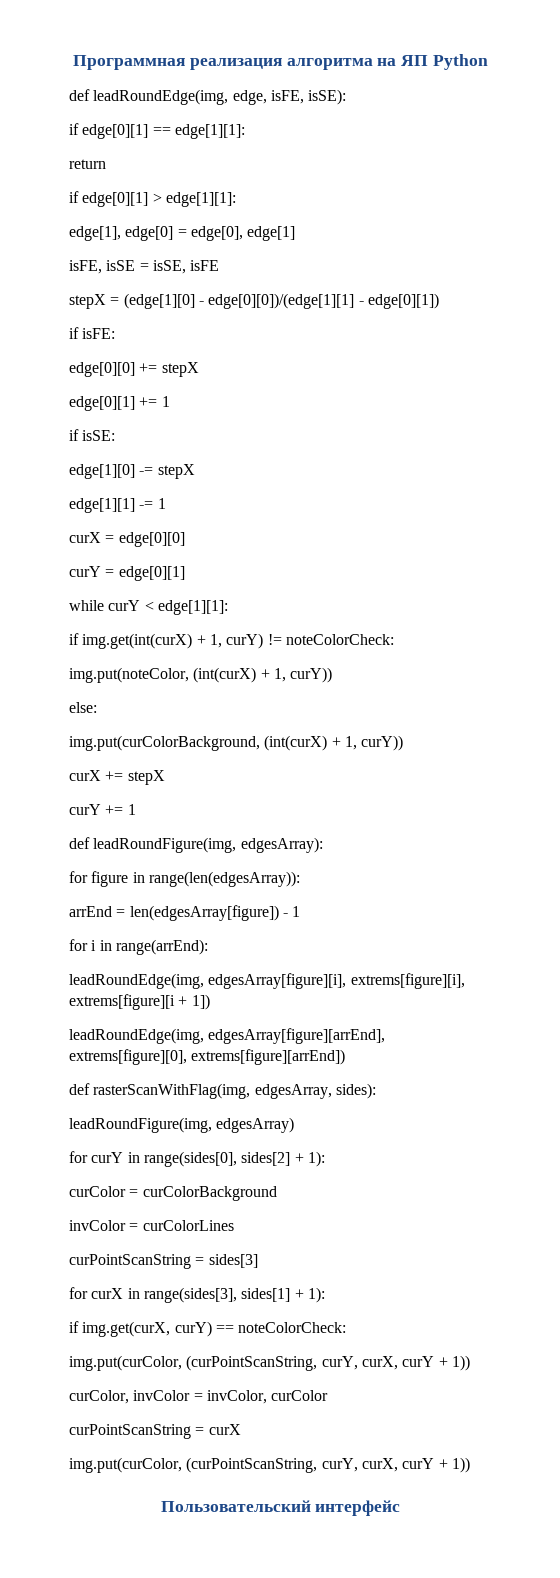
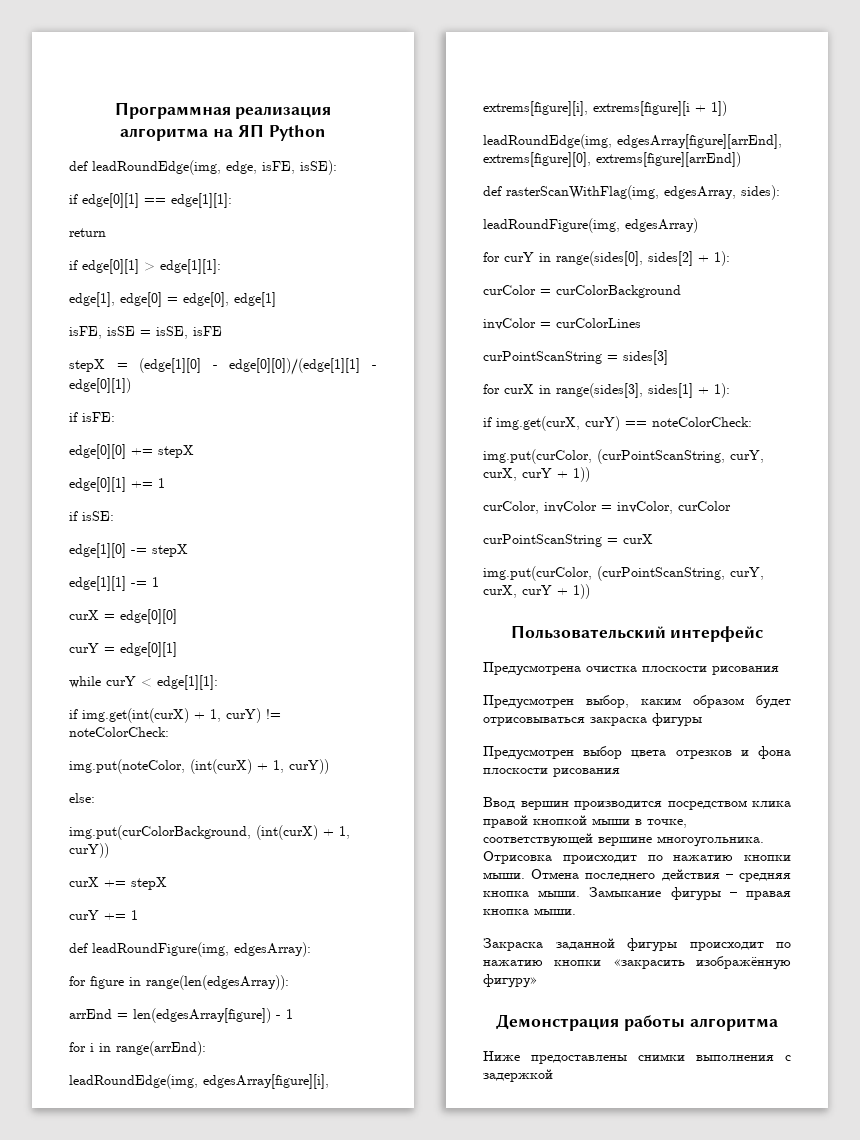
+ Предусмотрена очистка плоскости рисования
+ Предусмотрен выбор, каким образом будет отрисовываться закраска фигуры
+ Предусмотрен выбор цвета отрезков и фона плоскости рисования
+ Ввод вершин производится посредством клика правой кнопкой мыши в точке, соответствующей вершине многоугольника. Отрисовка происходит по нажатию кнопки мыши. Отмена последнего действия – средняя кнопка мыши. Замыкание фигуры – правая кнопка мыши.
+ Закраска заданной фигуры происходит по нажатию кнопки «закрасить изображённую фигуру»
+ Демонстрация работы алгоритма
+ Ниже предоставлены снимки выполнения с задержкой

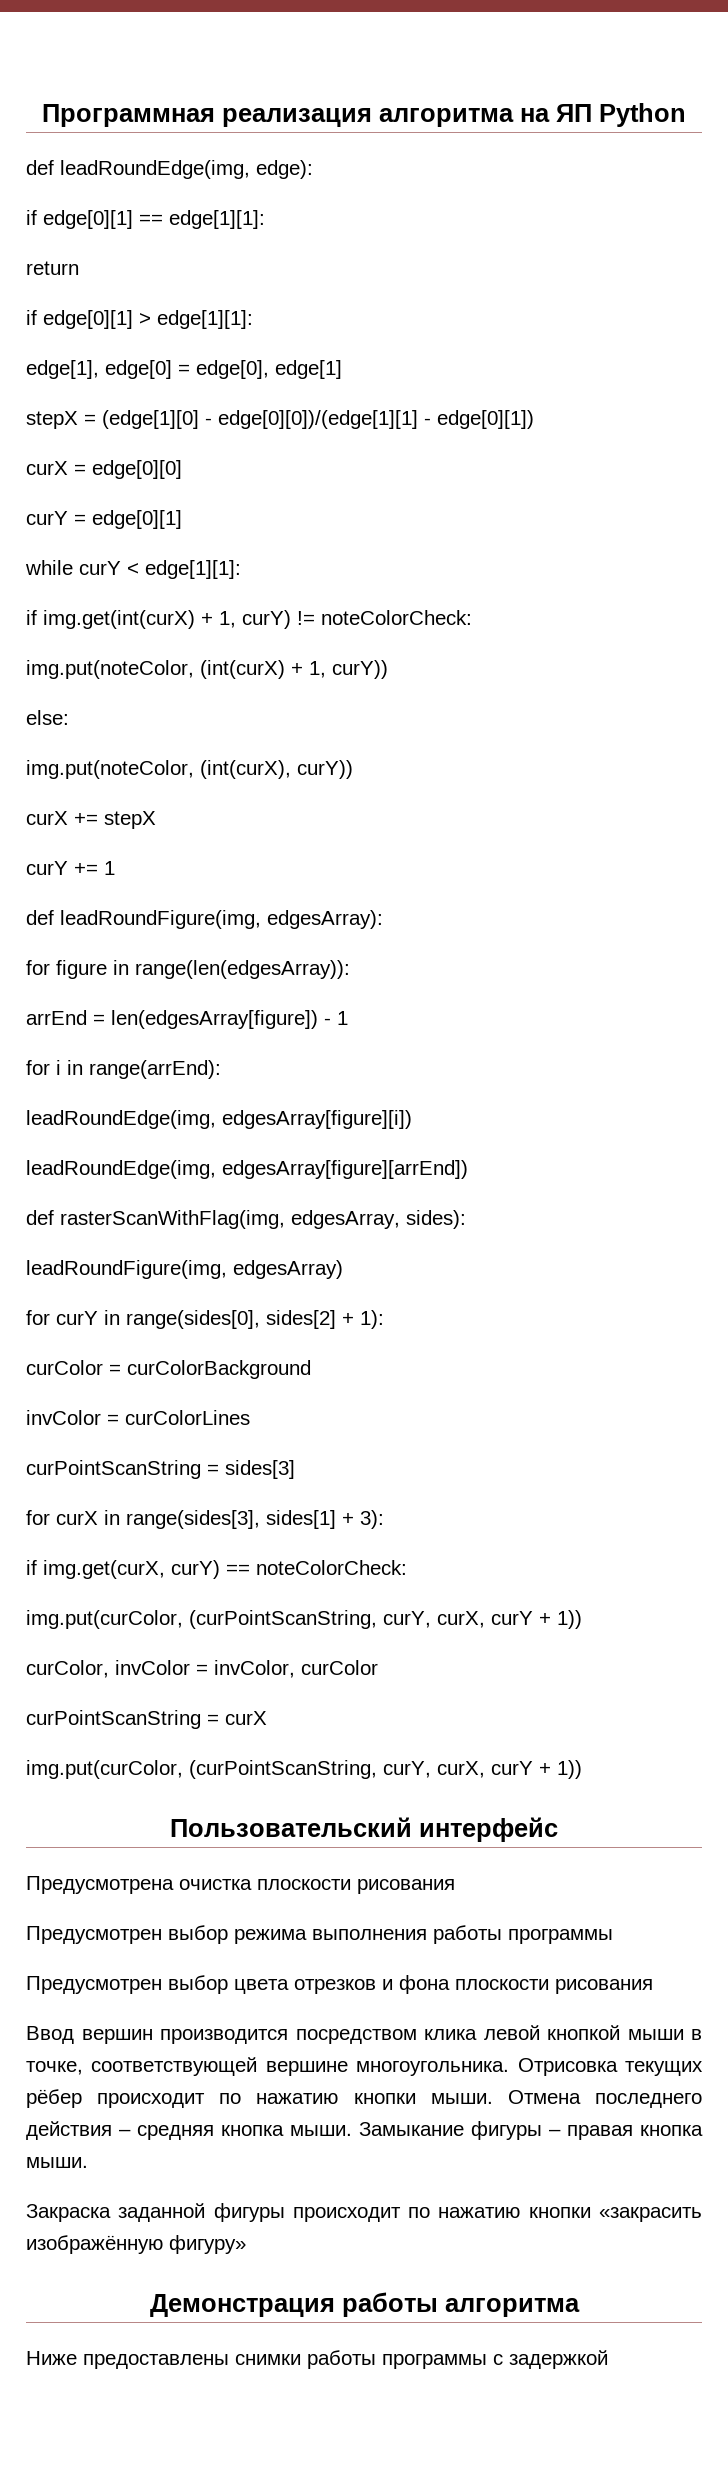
- def leadRoundEdge(img, edge, isFE, isSE):
+ def leadRoundEdge(img, edge):
- isFE, isSE = isSE, isFE
- if isFE:
- edge[0][0] += stepX
- edge[0][1] += 1
- if isSE:
- edge[1][0] -= stepX
- edge[1][1] -= 1
- img.put(curColorBackground, (int(curX) + 1, curY))
+ img.put(noteColor, (int(curX), curY))
- leadRoundEdge(img, edgesArray[figure][i], extrems[figure][i], extrems[figure][i + 1])
- leadRoundEdge(img, edgesArray[figure][arrEnd], extrems[figure][0], extrems[figure][arrEnd])
+ leadRoundEdge(img, edgesArray[figure][i])
+ leadRoundEdge(img, edgesArray[figure][arrEnd])
- for curX in range(sides[3], sides[1] + 1):
+ for curX in range(sides[3], sides[1] + 3):
- Предусмотрен выбор, каким образом будет отрисовываться закраска фигуры
+ Предусмотрен выбор режима выполнения работы программы
- Ввод вершин производится посредством клика правой кнопкой мыши в точке, соответствующей вершине многоугольника.
+ Ввод вершин производится посредством клика левой кнопкой мыши в точке, соответствующей вершине многоугольника.
- Отрисовка происходит по нажатию кнопки мыши.
+ Отрисовка текущих рёбер происходит по нажатию кнопки мыши.
- Ниже предоставлены снимки выполнения с задержкой
+ Ниже предоставлены снимки работы программы с задержкой

